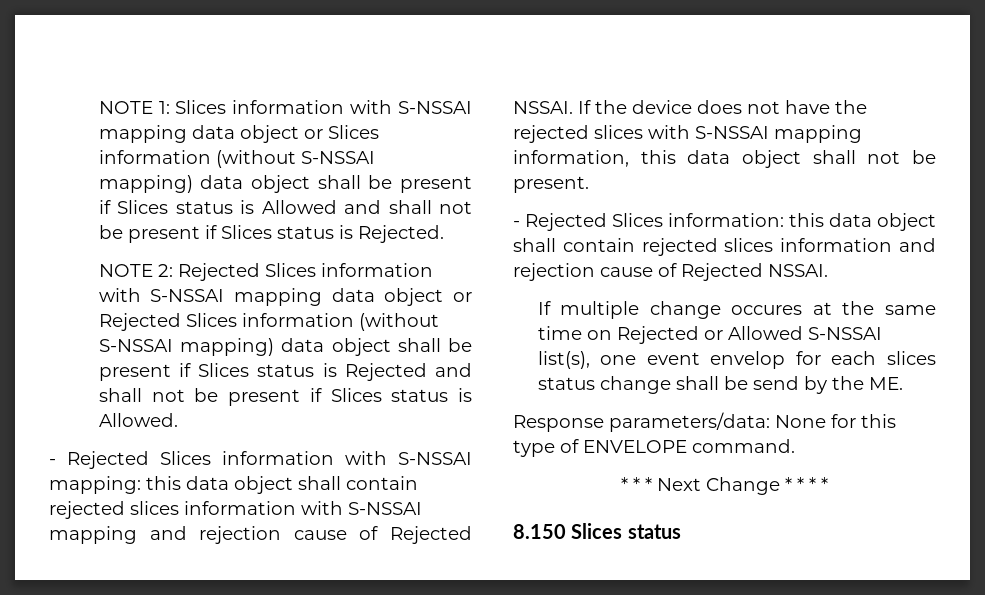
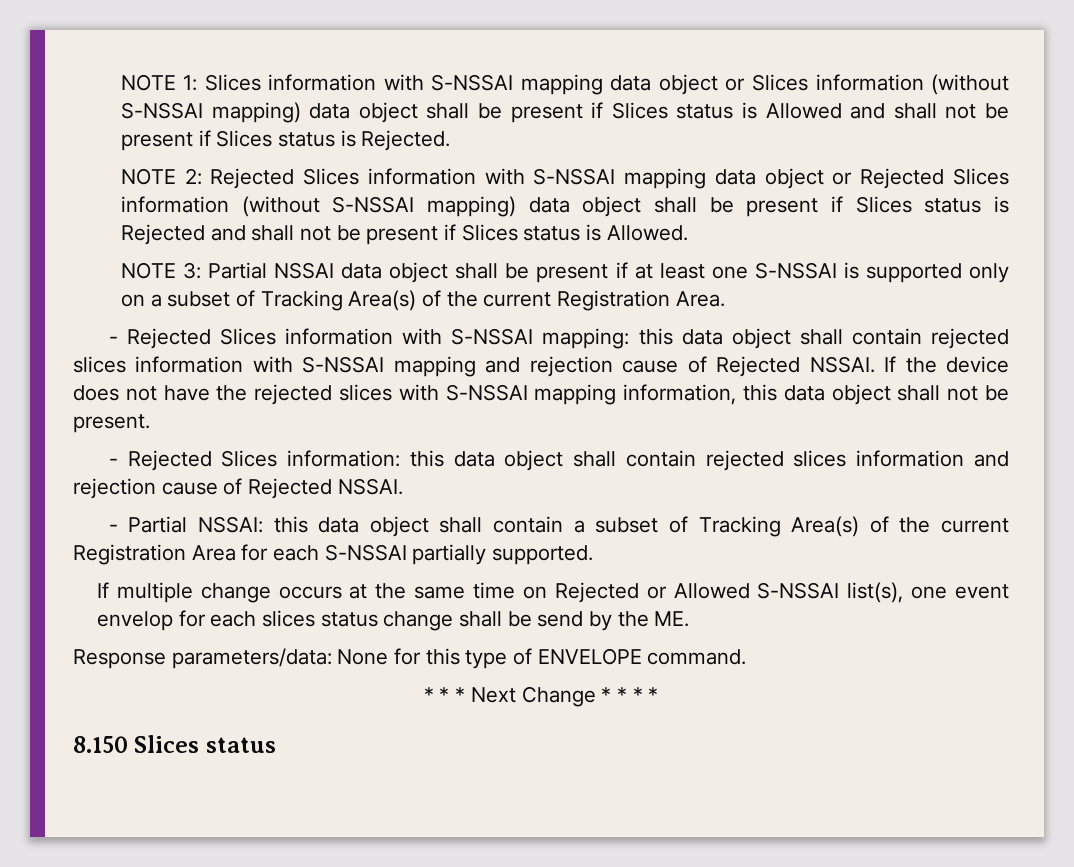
+ NOTE 3: Partial NSSAI data object shall be present if at least one S-NSSAI is supported only on a subset of Tracking Area(s) of the current Registration Area.
+ - Partial NSSAI: this data object shall contain a subset of Tracking Area(s) of the current Registration Area for each S-NSSAI partially supported.
- If multiple change occures at the same time on Rejected or Allowed S-NSSAI list(s), one event envelop for each slices status change shall be send by the ME.
+ If multiple change occurs at the same time on Rejected or Allowed S-NSSAI list(s), one event envelop for each slices status change shall be send by the ME.

